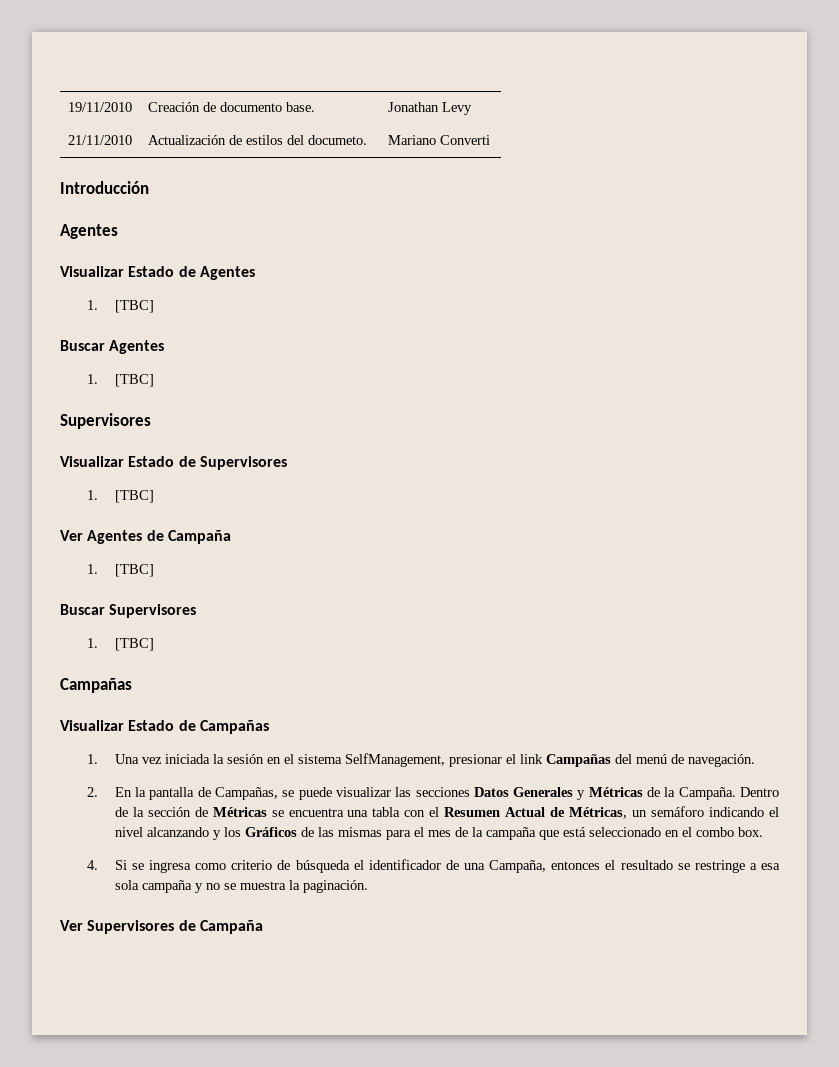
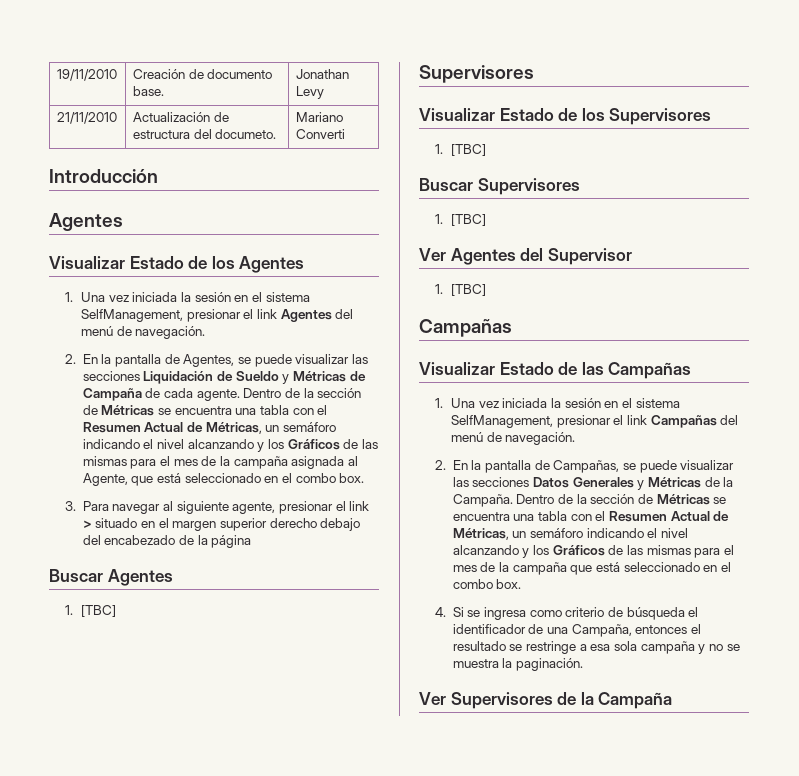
- 21/11/2010 | Actualización de estilos del documeto. | Mariano Converti
+ 21/11/2010 | Actualización de estructura del documeto. | Mariano Converti
- Visualizar Estado de Agentes
- 1. [TBC]
+ Visualizar Estado de los Agentes
+ 1. Una vez iniciada la sesión en el sistema SelfManagement, presionar el link Agentes del menú de navegación.
+ 2. En la pantalla de Agentes, se puede visualizar las secciones Liquidación de Sueldo y Métricas de Campaña de cada agente. Dentro de la sección de Métricas se encuentra una tabla con el Resumen Actual de Métricas, un semáforo indicando el nivel alcanzando y los Gráficos de las mismas para el mes de la campaña asignada al Agente, que está seleccionado en el combo box.
+ 3. Para navegar al siguiente agente, presionar el link > situado en el margen superior derecho debajo del encabezado de la página
- Visualizar Estado de Supervisores
- 1. [TBC]
- Ver Agentes de Campaña
+ Visualizar Estado de los Supervisores
  1. [TBC]
  Buscar Supervisores
+ 1. [TBC]
+ Ver Agentes del Supervisor
- Visualizar Estado de Campañas
+ Visualizar Estado de las Campañas
- Ver Supervisores de Campaña
+ Ver Supervisores de la Campaña

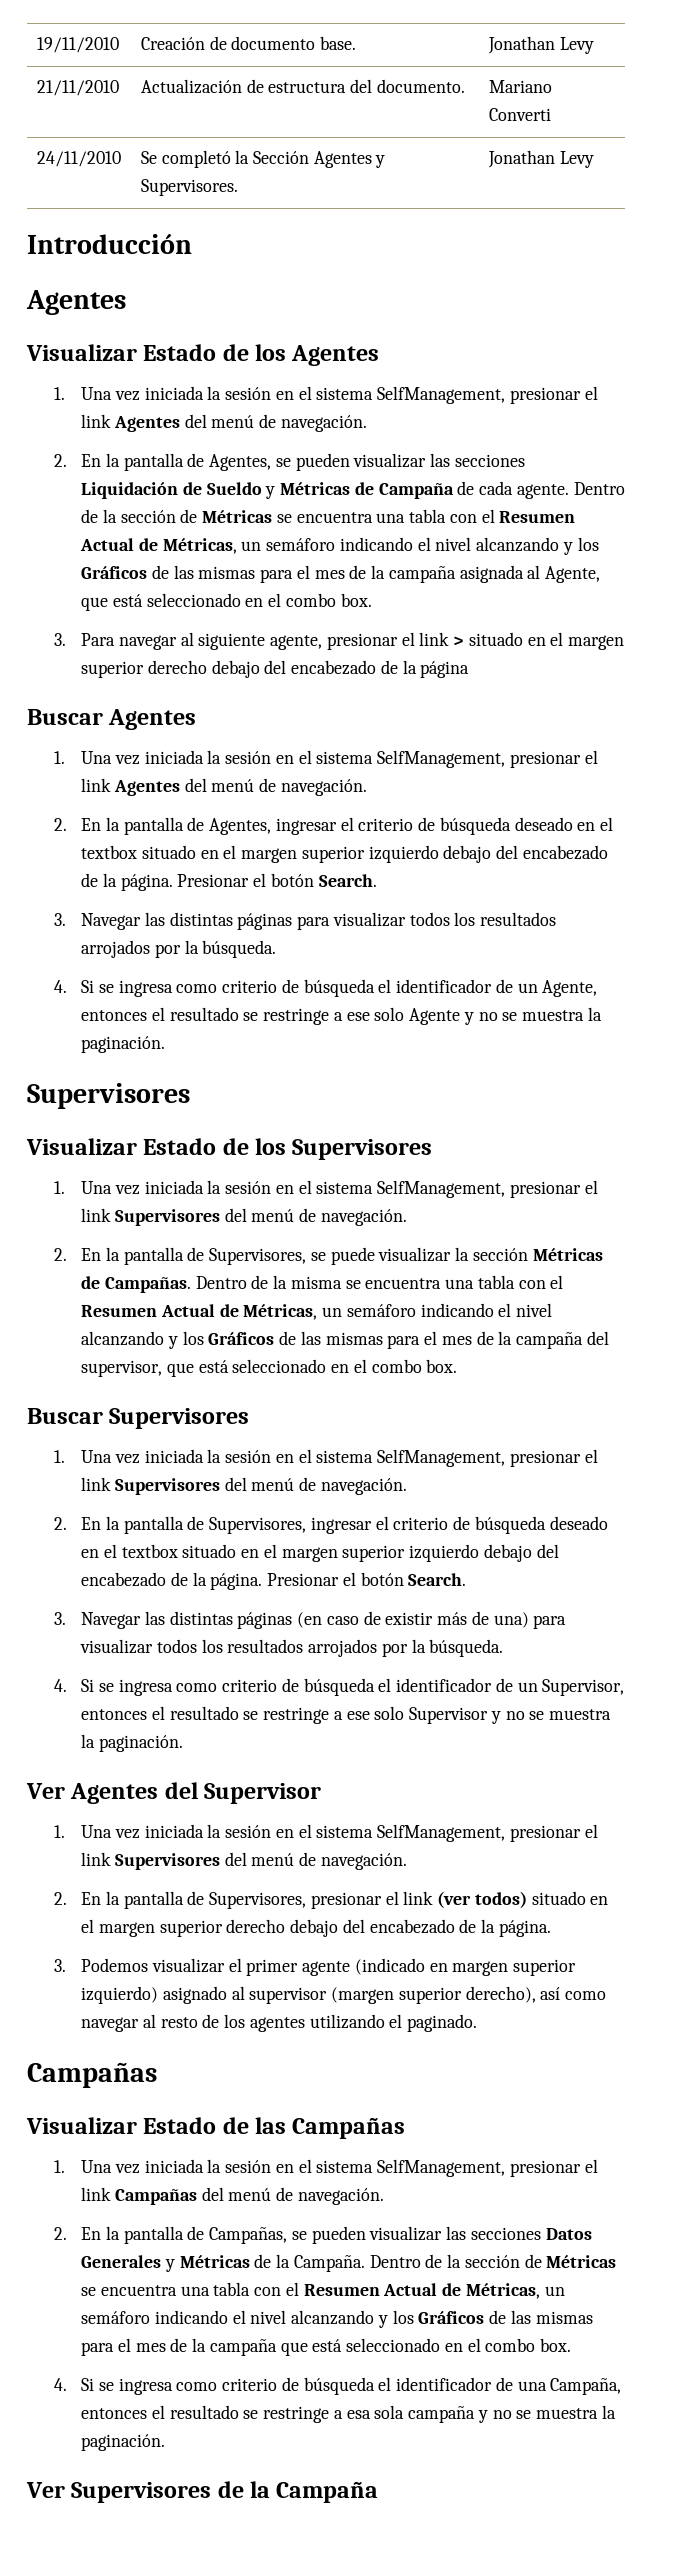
- 21/11/2010 | Actualización de estructura del documeto. | Mariano Converti
+ 21/11/2010 | Actualización de estructura del documento. | Mariano Converti
+ 24/11/2010 | Se completó la Sección Agentes y Supervisores. | Jonathan Levy
- 2. En la pantalla de Agentes, se puede visualizar las secciones Liquidación de Sueldo y Métricas de Campaña de cada agente.
+ 2. En la pantalla de Agentes, se pueden visualizar las secciones Liquidación de Sueldo y Métricas de Campaña de cada agente.
  Buscar Agentes
- 1. [TBC]
+ 1. Una vez iniciada la sesión en el sistema SelfManagement, presionar el link Agentes del menú de navegación.
+ 2. En la pantalla de Agentes, ingresar el criterio de búsqueda deseado en el textbox situado en el margen superior izquierdo debajo del encabezado de la página. Presionar el botón Search.
+ 3. Navegar las distintas páginas para visualizar todos los resultados arrojados por la búsqueda.
+ 4. Si se ingresa como criterio de búsqueda el identificador de un Agente, entonces el resultado se restringe a ese solo Agente y no se muestra la paginación.
  Visualizar Estado de los Supervisores
- 1. [TBC]
+ 1. Una vez iniciada la sesión en el sistema SelfManagement, presionar el link Supervisores del menú de navegación.
+ 2. En la pantalla de Supervisores, se puede visualizar la sección Métricas de Campañas. Dentro de la misma se encuentra una tabla con el Resumen Actual de Métricas, un semáforo indicando el nivel alcanzando y los Gráficos de las mismas para el mes de la campaña del supervisor, que está seleccionado en el combo box.
  Buscar Supervisores
- 1. [TBC]
+ 1. Una vez iniciada la sesión en el sistema SelfManagement, presionar el link Supervisores del menú de navegación.
+ 2. En la pantalla de Supervisores, ingresar el criterio de búsqueda deseado en el textbox situado en el margen superior izquierdo debajo del encabezado de la página. Presionar el botón Search.
+ 3. Navegar las distintas páginas (en caso de existir más de una) para visualizar todos los resultados arrojados por la búsqueda.
+ 4. Si se ingresa como criterio de búsqueda el identificador de un Supervisor, entonces el resultado se restringe a ese solo Supervisor y no se muestra la paginación.
  Ver Agentes del Supervisor
- 1. [TBC]
+ 1. Una vez iniciada la sesión en el sistema SelfManagement, presionar el link Supervisores del menú de navegación.
+ 2. En la pantalla de Supervisores, presionar el link (ver todos) situado en el margen superior derecho debajo del encabezado de la página.
+ 3. Podemos visualizar el primer agente (indicado en margen superior izquierdo) asignado al supervisor (margen superior derecho), así como navegar al resto de los agentes utilizando el paginado.
- 2. En la pantalla de Campañas, se puede visualizar las secciones Datos Generales y Métricas de la Campaña.
+ 2. En la pantalla de Campañas, se pueden visualizar las secciones Datos Generales y Métricas de la Campaña.

